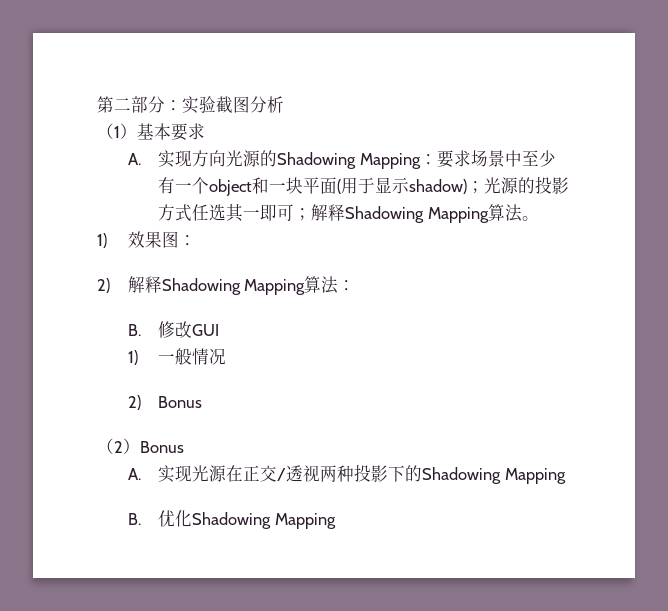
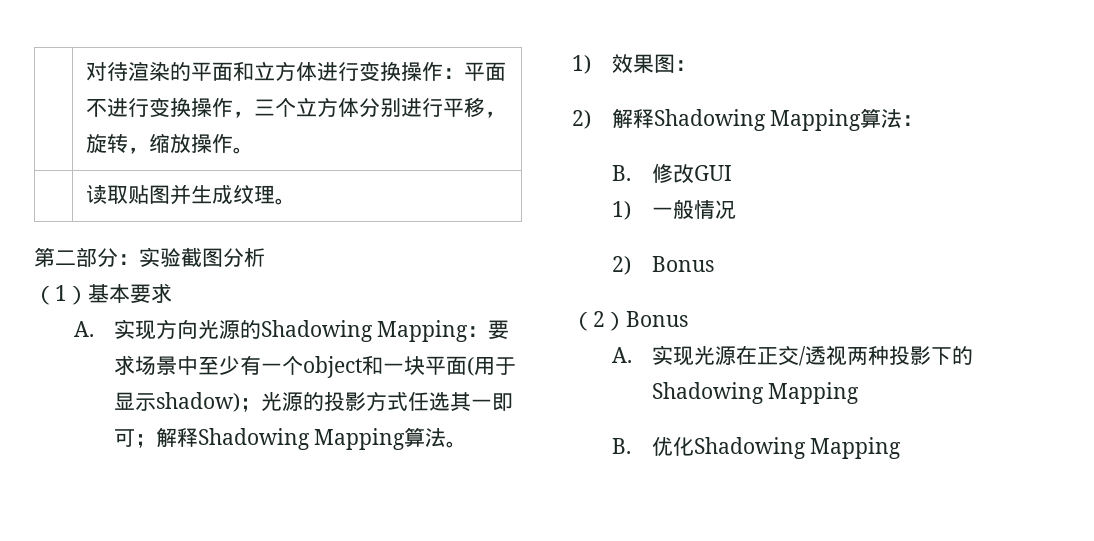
+ | 对待渲染的平面和立方体进行变换操作：平面不进行变换操作，三个立方体分别进行平移，旋转，缩放操作。
+ | 读取贴图并生成纹理。

